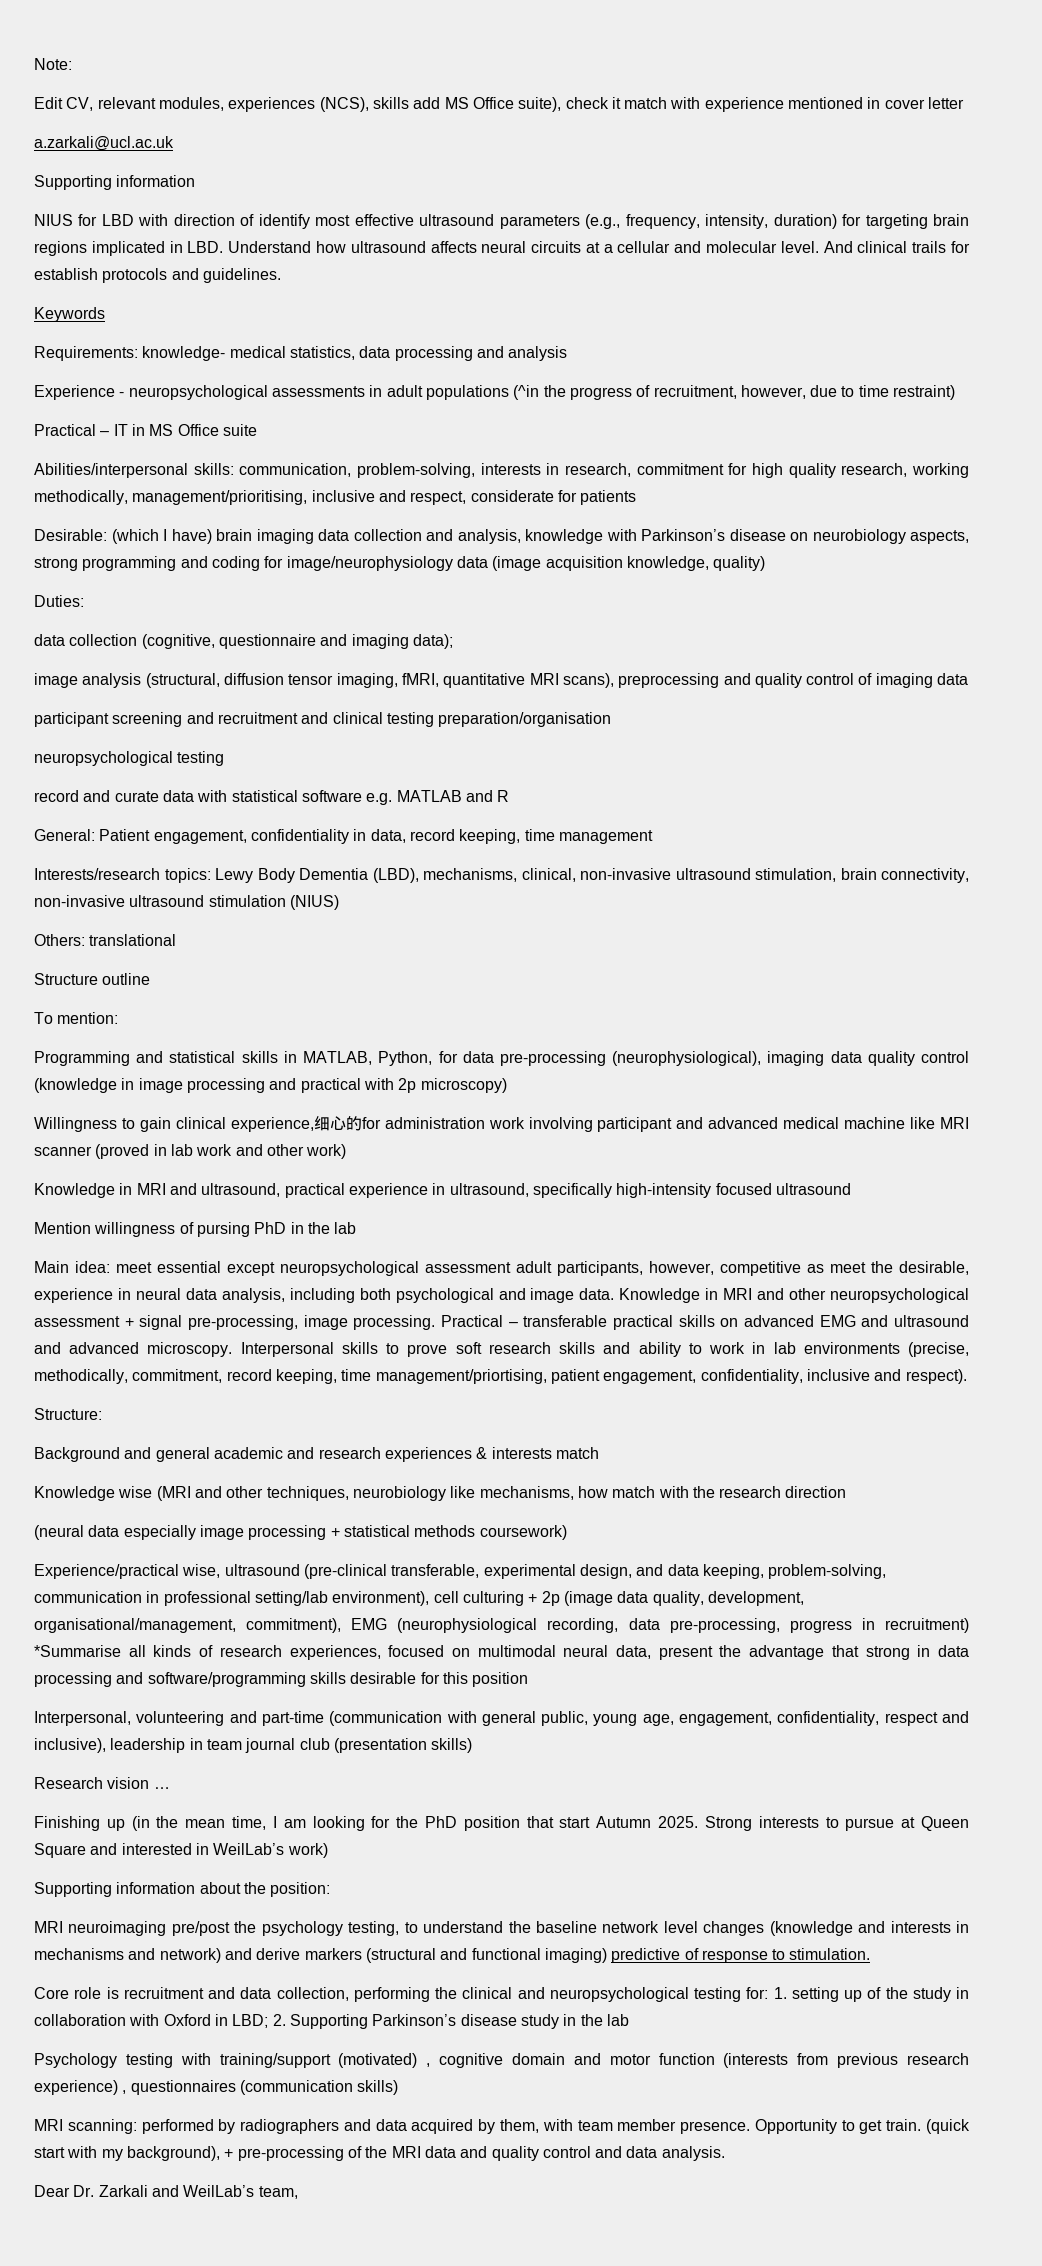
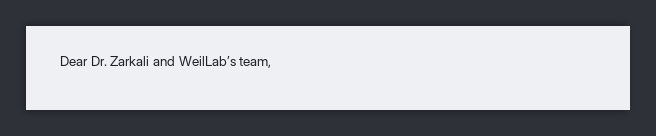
- Note:
- Edit CV, relevant modules, experiences (NCS), skills add MS Office suite), check it match with experience mentioned in cover letter
- a.zarkali@ucl.ac.uk
- Supporting information
- NIUS for LBD with direction of identify most effective ultrasound parameters (e.g., frequency, intensity, duration) for targeting brain regions implicated in LBD. Understand how ultrasound affects neural circuits at a cellular and molecular level. And clinical trails for establish protocols and guidelines.
- Keywords
- Requirements: knowledge- medical statistics, data processing and analysis
- Experience - neuropsychological assessments in adult populations (^in the progress of recruitment, however, due to time restraint)
- Practical – IT in MS Office suite
- Abilities/interpersonal skills: communication, problem-solving, interests in research, commitment for high quality research, working methodically, management/prioritising, inclusive and respect, considerate for patients
- Desirable: (which I have) brain imaging data collection and analysis, knowledge with Parkinson’s disease on neurobiology aspects, strong programming and coding for image/neurophysiology data (image acquisition knowledge, quality)
- Duties:
- data collection (cognitive, questionnaire and imaging data);
- image analysis (structural, diffusion tensor imaging, fMRI, quantitative MRI scans), preprocessing and quality control of imaging data
- participant screening and recruitment and clinical testing preparation/organisation
- neuropsychological testing
- record and curate data with statistical software e.g. MATLAB and R
- General: Patient engagement, confidentiality in data, record keeping, time management
- Interests/research topics: Lewy Body Dementia (LBD), mechanisms, clinical, non-invasive ultrasound stimulation, brain connectivity, non-invasive ultrasound stimulation (NIUS)
- Others: translational
- Structure outline
- To mention:
- Programming and statistical skills in MATLAB, Python, for data pre-processing (neurophysiological), imaging data quality control (knowledge in image processing and practical with 2p microscopy)
- Willingness to gain clinical experience,细心的for administration work involving participant and advanced medical machine like MRI scanner (proved in lab work and other work)
- Knowledge in MRI and ultrasound, practical experience in ultrasound, specifically high-intensity focused ultrasound
- Mention willingness of pursing PhD in the lab
- Main idea: meet essential except neuropsychological assessment adult participants, however, competitive as meet the desirable, experience in neural data analysis, including both psychological and image data. Knowledge in MRI and other neuropsychological assessment + signal pre-processing, image processing. Practical – transferable practical skills on advanced EMG and ultrasound and advanced microscopy. Interpersonal skills to prove soft research skills and ability to work in lab environments (precise, methodically, commitment, record keeping, time management/priortising, patient engagement, confidentiality, inclusive and respect).
- Structure:
- Background and general academic and research experiences & interests match
- Knowledge wise (MRI and other techniques, neurobiology like mechanisms, how match with the research direction
- (neural data especially image processing + statistical methods coursework)
- Experience/practical wise, ultrasound (pre-clinical transferable, experimental design, and data keeping, problem-solving, communication in professional setting/lab environment), cell culturing + 2p (image data quality, development, organisational/management, commitment), EMG (neurophysiological recording, data pre-processing, progress in recruitment) *Summarise all kinds of research experiences, focused on multimodal neural data, present the advantage that strong in data processing and software/programming skills desirable for this position
- Interpersonal, volunteering and part-time (communication with general public, young age, engagement, confidentiality, respect and inclusive), leadership in team journal club (presentation skills)
- Research vision …
- Finishing up (in the mean time, I am looking for the PhD position that start Autumn 2025. Strong interests to pursue at Queen Square and interested in WeilLab’s work)
- Supporting information about the position:
- MRI neuroimaging pre/post the psychology testing, to understand the baseline network level changes (knowledge and interests in mechanisms and network) and derive markers (structural and functional imaging) predictive of response to stimulation.
- Core role is recruitment and data collection, performing the clinical and neuropsychological testing for: 1. setting up of the study in collaboration with Oxford in LBD; 2. Supporting Parkinson’s disease study in the lab
- Psychology testing with training/support (motivated) , cognitive domain and motor function (interests from previous research experience) , questionnaires (communication skills)
- MRI scanning: performed by radiographers and data acquired by them, with team member presence. Opportunity to get train. (quick start with my background), + pre-processing of the MRI data and quality control and data analysis.

